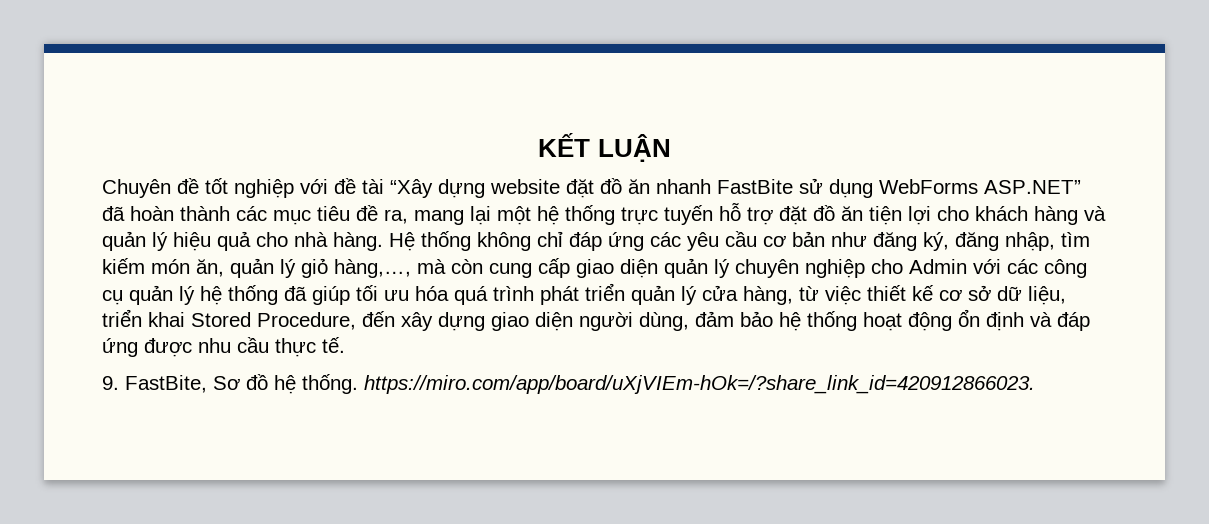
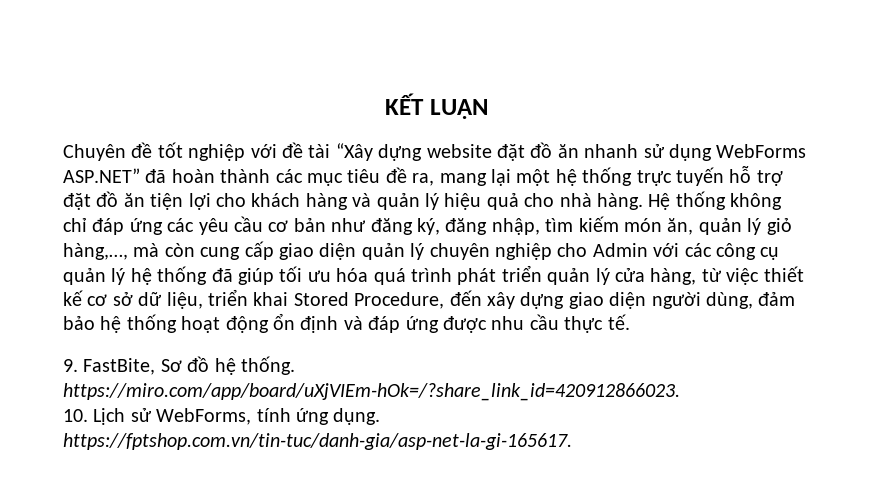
- Chuyên đề tốt nghiệp với đề tài “Xây dựng website đặt đồ ăn nhanh FastBite sử dụng WebForms ASP.NET” đã hoàn thành các mục tiêu đề ra, mang lại một hệ thống trực tuyến hỗ trợ đặt đồ ăn tiện lợi cho khách hàng và quản lý hiệu quả cho nhà hàng.
+ Chuyên đề tốt nghiệp với đề tài “Xây dựng website đặt đồ ăn nhanh sử dụng WebForms ASP.NET” đã hoàn thành các mục tiêu đề ra, mang lại một hệ thống trực tuyến hỗ trợ đặt đồ ăn tiện lợi cho khách hàng và quản lý hiệu quả cho nhà hàng.
+ 10. Lịch sử WebForms, tính ứng dụng. https://fptshop.com.vn/tin-tuc/danh-gia/asp-net-la-gi-165617.

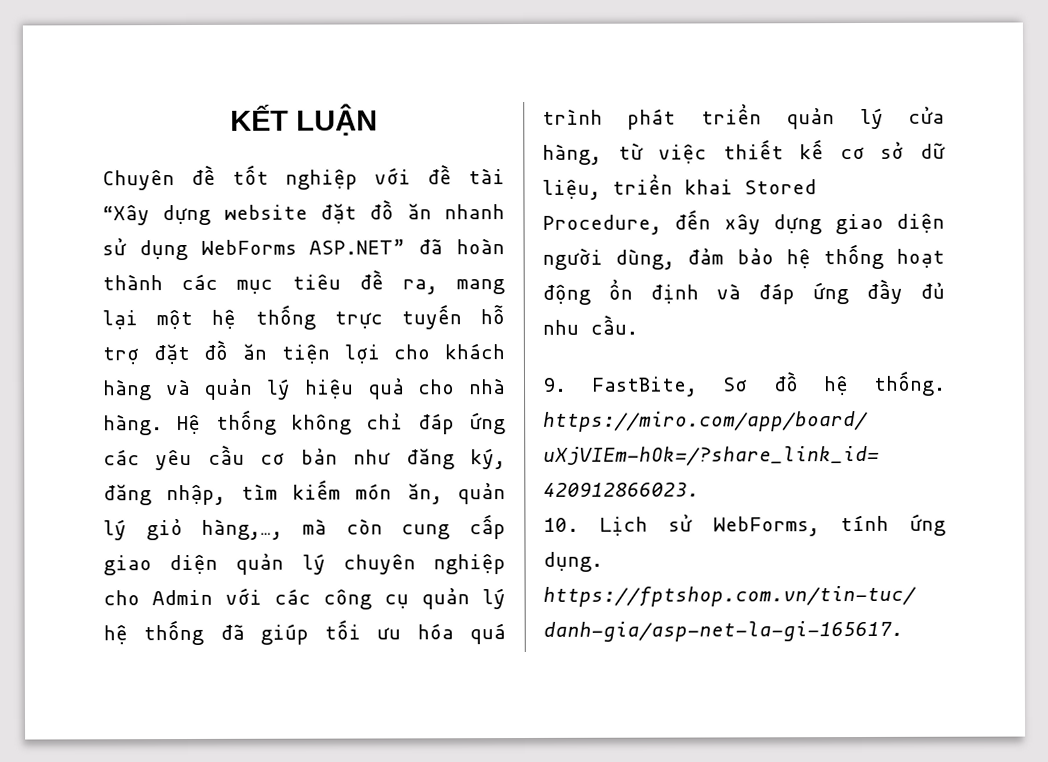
- Hệ thống không chỉ đáp ứng các yêu cầu cơ bản như đăng ký, đăng nhập, tìm kiếm món ăn, quản lý giỏ hàng,…, mà còn cung cấp giao diện quản lý chuyên nghiệp cho Admin với các công cụ quản lý hệ thống đã giúp tối ưu hóa quá trình phát triển quản lý cửa hàng, từ việc thiết kế cơ sở dữ liệu, triển khai Stored Procedure, đến xây dựng giao diện người dùng, đảm bảo hệ thống hoạt động ổn định và đáp ứng được nhu cầu thực tế.
+ Hệ thống không chỉ đáp ứng các yêu cầu cơ bản như đăng ký, đăng nhập, tìm kiếm món ăn, quản lý giỏ hàng,…, mà còn cung cấp giao diện quản lý chuyên nghiệp cho Admin với các công cụ quản lý hệ thống đã giúp tối ưu hóa quá trình phát triển quản lý cửa hàng, từ việc thiết kế cơ sở dữ liệu, triển khai Stored Procedure, đến xây dựng giao diện người dùng, đảm bảo hệ thống hoạt động ổn định và đáp ứng đầy đủ nhu cầu.

